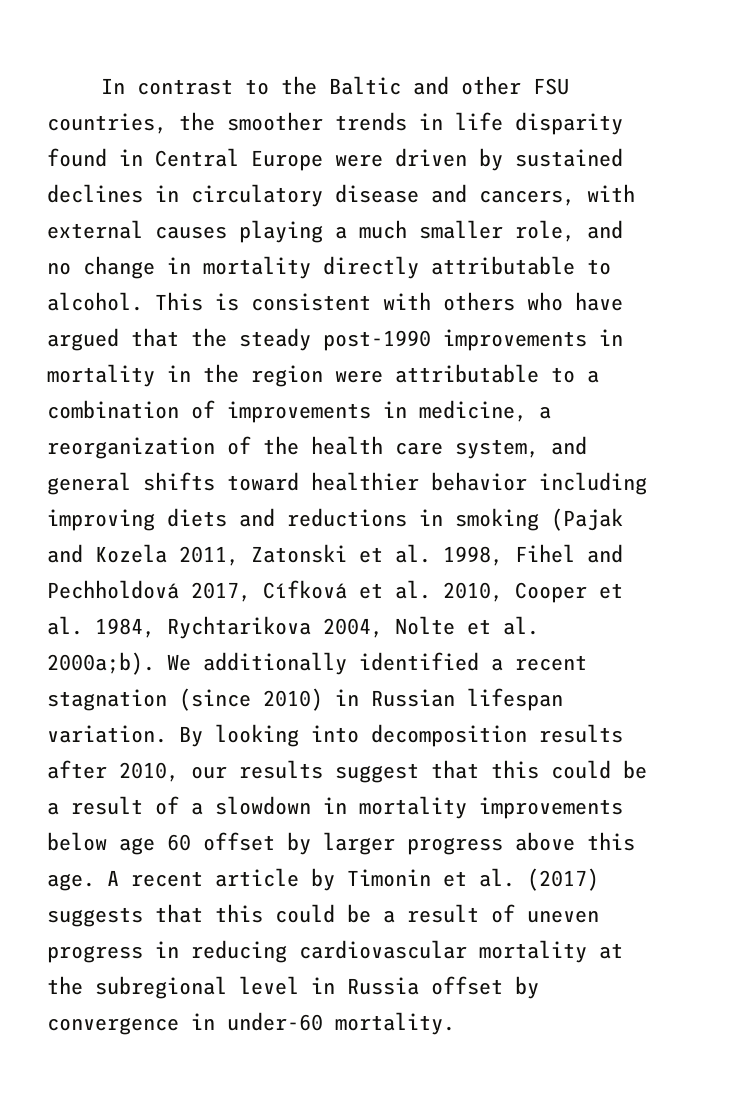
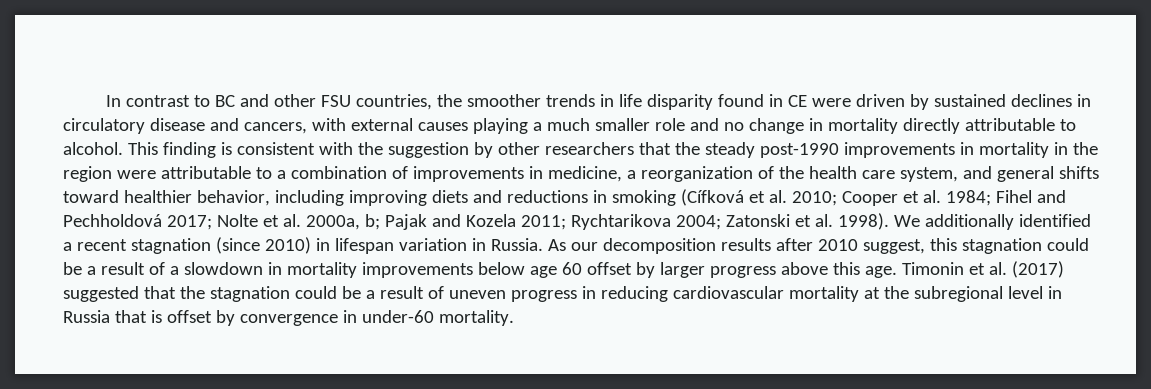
- In contrast to the Baltic and other FSU countries, the smoother trends in life disparity found in Central Europe were driven by sustained declines in circulatory disease and cancers, with external causes playing a much smaller role, and no change in mortality directly attributable to alcohol.
+ In contrast to BC and other FSU countries, the smoother trends in life disparity found in CE were driven by sustained declines in circulatory disease and cancers, with external causes playing a much smaller role and no change in mortality directly attributable to alcohol.
- This is consistent with others who have argued that the steady post-1990 improvements in mortality in the region were attributable to a combination of improvements in medicine, a reorganization of the health care system, and general shifts toward healthier behavior including improving diets and reductions in smoking (Pajak and Kozela 2011, Zatonski et al. 1998, Fihel and Pechholdová 2017, Cífková et al. 2010, Cooper et al. 1984, Rychtarikova 2004, Nolte et al. 2000a;b).
+ This finding is consistent with the suggestion by other researchers that the steady post-1990 improvements in mortality in the region were attributable to a combination of improvements in medicine, a reorganization of the health care system, and general shifts toward healthier behavior, including improving diets and reductions in smoking (Cífková et al. 2010; Cooper et al. 1984; Fihel and Pechholdová 2017; Nolte et al. 2000a, b; Pajak and Kozela 2011; Rychtarikova 2004; Zatonski et al. 1998).
- We additionally identified a recent stagnation (since 2010) in Russian lifespan variation. By looking into decomposition results after 2010, our results suggest that this could be a result of a slowdown in mortality improvements below age 60 offset by larger progress above this age.
+ We additionally identified a recent stagnation (since 2010) in lifespan variation in Russia. As our decomposition results after 2010 suggest, this stagnation could be a result of a slowdown in mortality improvements below age 60 offset by larger progress above this age.
- A recent article by Timonin et al. (2017) suggests that this could be a result of uneven progress in reducing cardiovascular mortality at the subregional level in Russia offset by convergence in under-60 mortality.
+ Timonin et al. (2017) suggested that the stagnation could be a result of uneven progress in reducing cardiovascular mortality at the subregional level in Russia that is offset by convergence in under-60 mortality.

